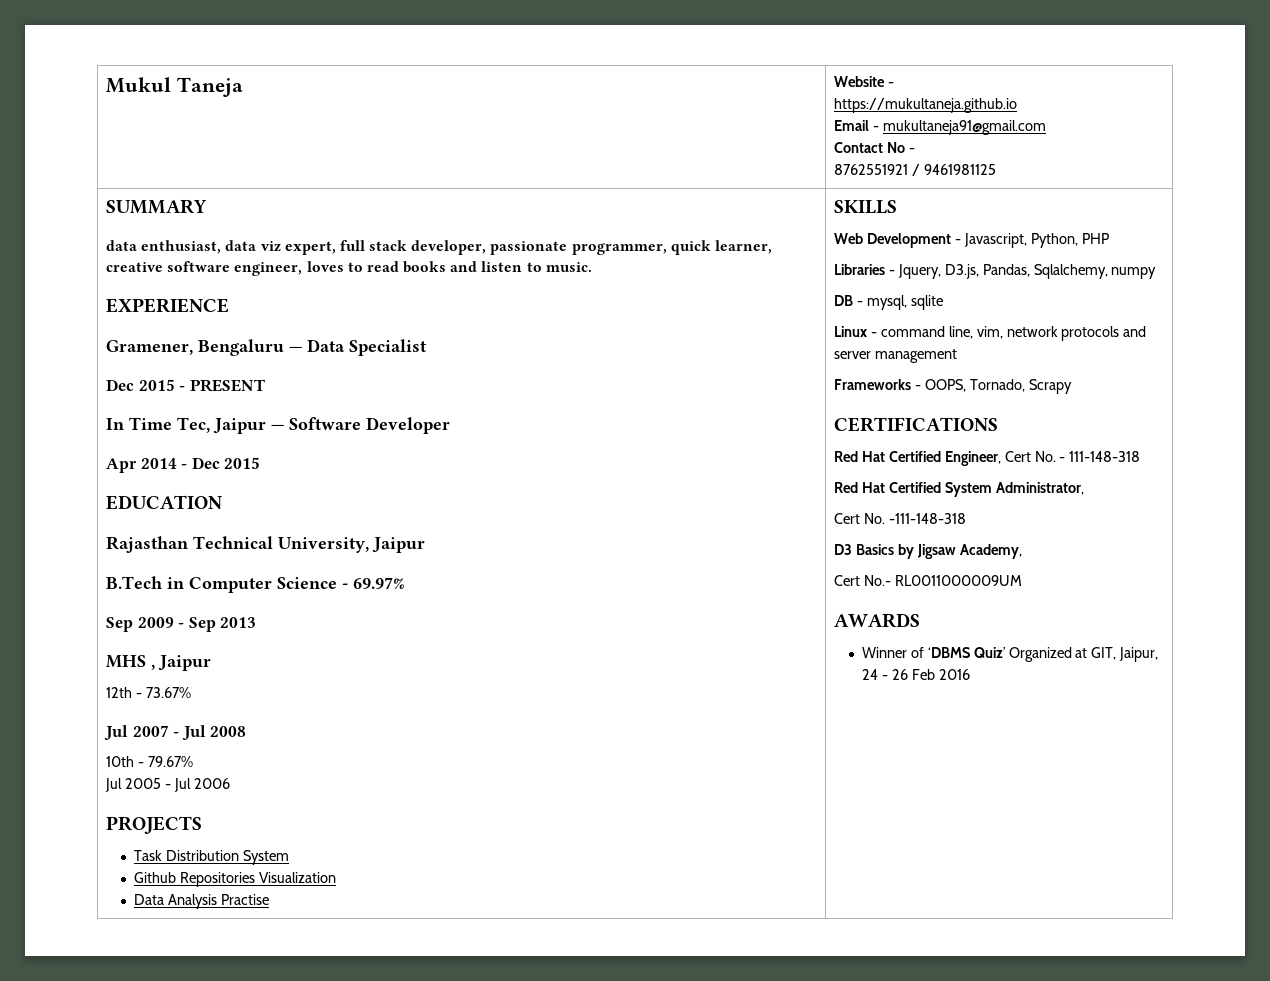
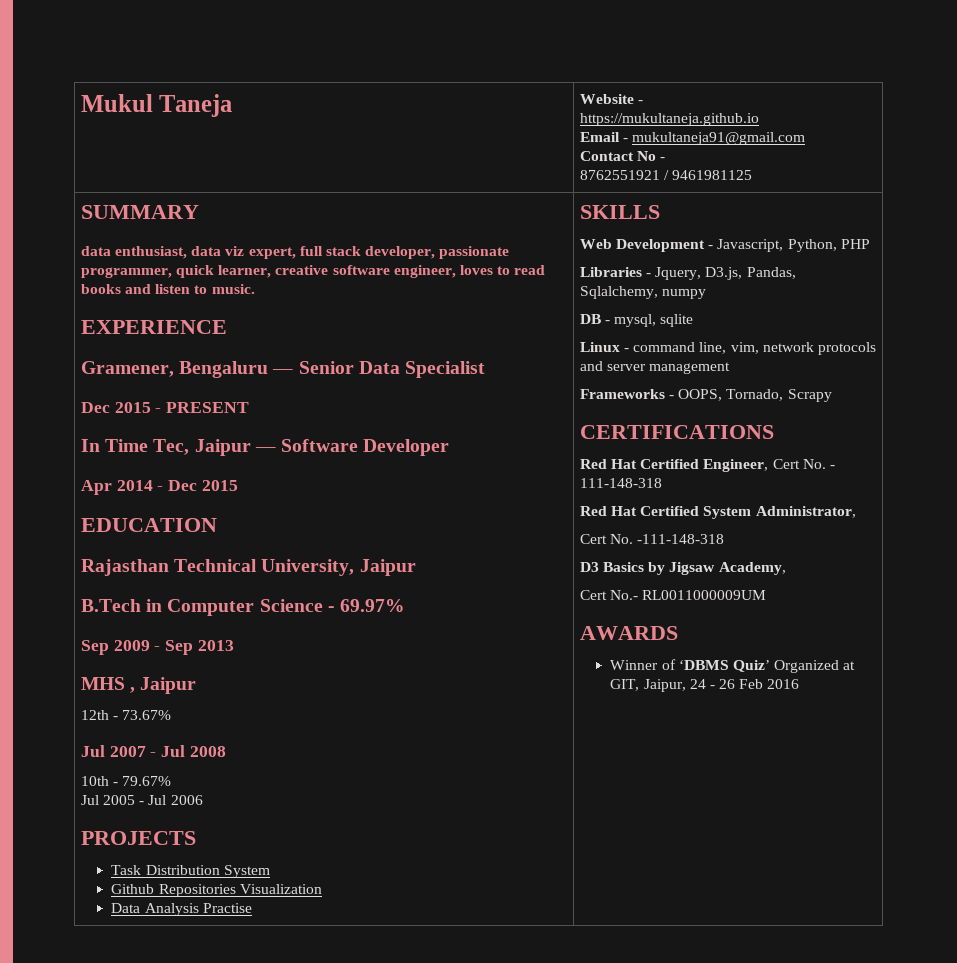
- Gramener, Bengaluru — Data Specialist
+ Gramener, Bengaluru — Senior Data Specialist

